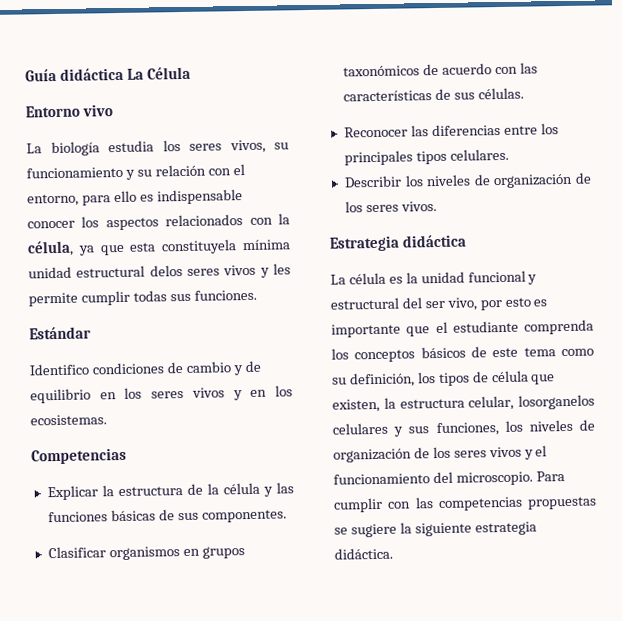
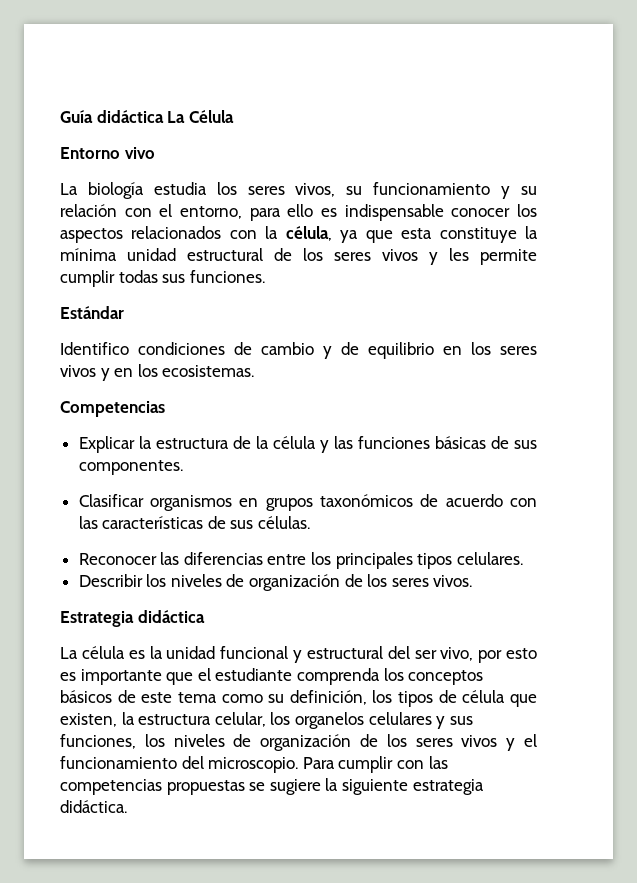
- La biología estudia los seres vivos, su funcionamiento y su relación con el entorno, para ello es indispensable conocer los aspectos relacionados con la célula, ya que esta constituyela mínima unidad estructural delos seres vivos y les permite cumplir todas sus funciones.
+ La biología estudia los seres vivos, su funcionamiento y su relación con el entorno, para ello es indispensable conocer los aspectos relacionados con la célula, ya que esta constituye la mínima unidad estructural de los seres vivos y les permite cumplir todas sus funciones.
- La célula es la unidad funcional y estructural del ser vivo, por esto es importante que el estudiante comprenda los conceptos básicos de este tema como su definición, los tipos de célula que existen, la estructura celular, losorganelos celulares y sus funciones, los niveles de organización de los seres vivos y el funcionamiento del microscopio.
+ La célula es la unidad funcional y estructural del ser vivo, por esto es importante que el estudiante comprenda los conceptos básicos de este tema como su definición, los tipos de célula que existen, la estructura celular, los organelos celulares y sus funciones, los niveles de organización de los seres vivos y el funcionamiento del microscopio.

